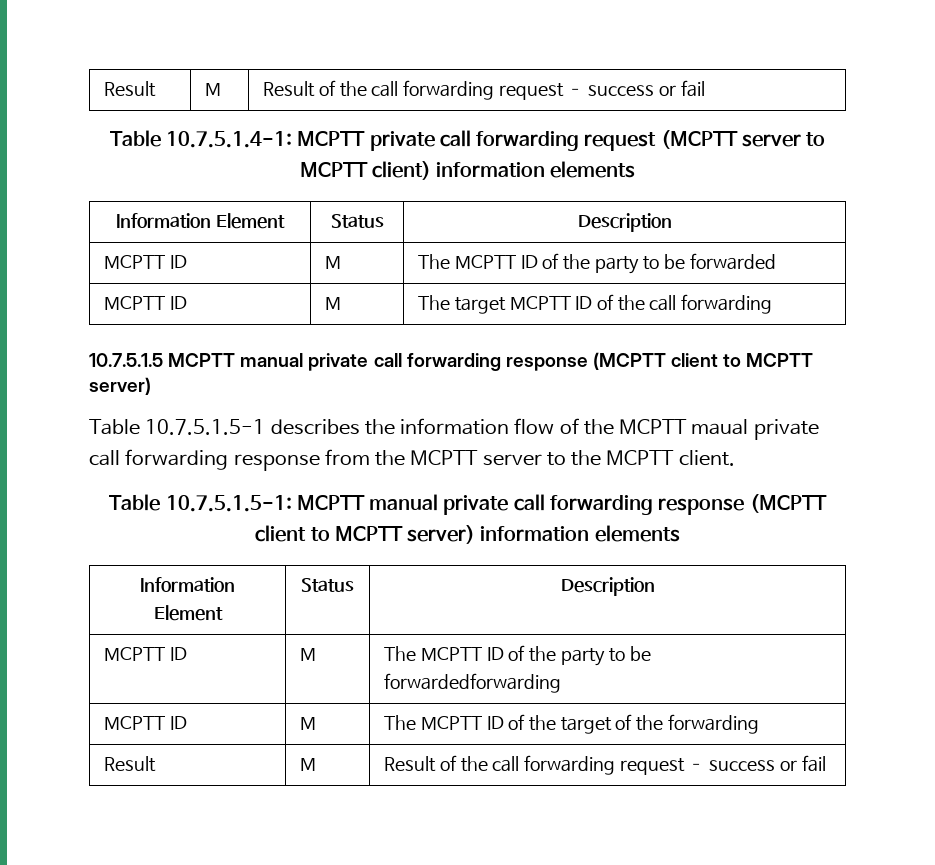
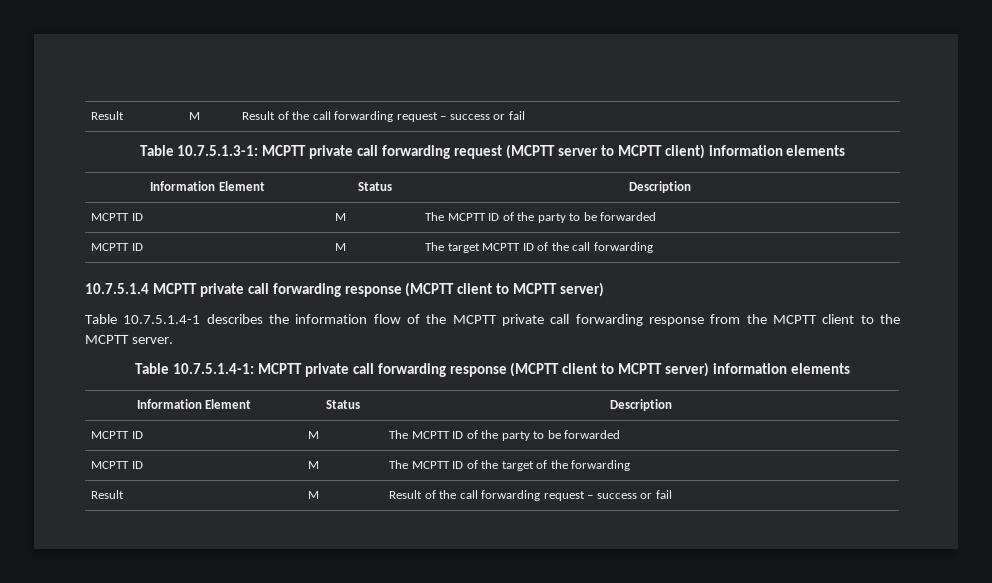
- Table 10.7.5.1.4-1: MCPTT private call forwarding request (MCPTT server to MCPTT client) information elements
+ Table 10.7.5.1.3-1: MCPTT private call forwarding request (MCPTT server to MCPTT client) information elements
- 10.7.5.1.5 MCPTT manual private call forwarding response (MCPTT client to MCPTT server)
+ 10.7.5.1.4 MCPTT private call forwarding response (MCPTT client to MCPTT server)
- Table 10.7.5.1.5-1 describes the information flow of the MCPTT maual private call forwarding response from the MCPTT server to the MCPTT client.
- Table 10.7.5.1.5-1: MCPTT manual private call forwarding response (MCPTT client to MCPTT server) information elements
+ Table 10.7.5.1.4-1 describes the information flow of the MCPTT private call forwarding response from the MCPTT client to the MCPTT server.
+ Table 10.7.5.1.4-1: MCPTT private call forwarding response (MCPTT client to MCPTT server) information elements
  Information Element | Status | Description
- MCPTT ID | M | The MCPTT ID of the party to be forwardedforwarding
+ MCPTT ID | M | The MCPTT ID of the party to be forwarded

